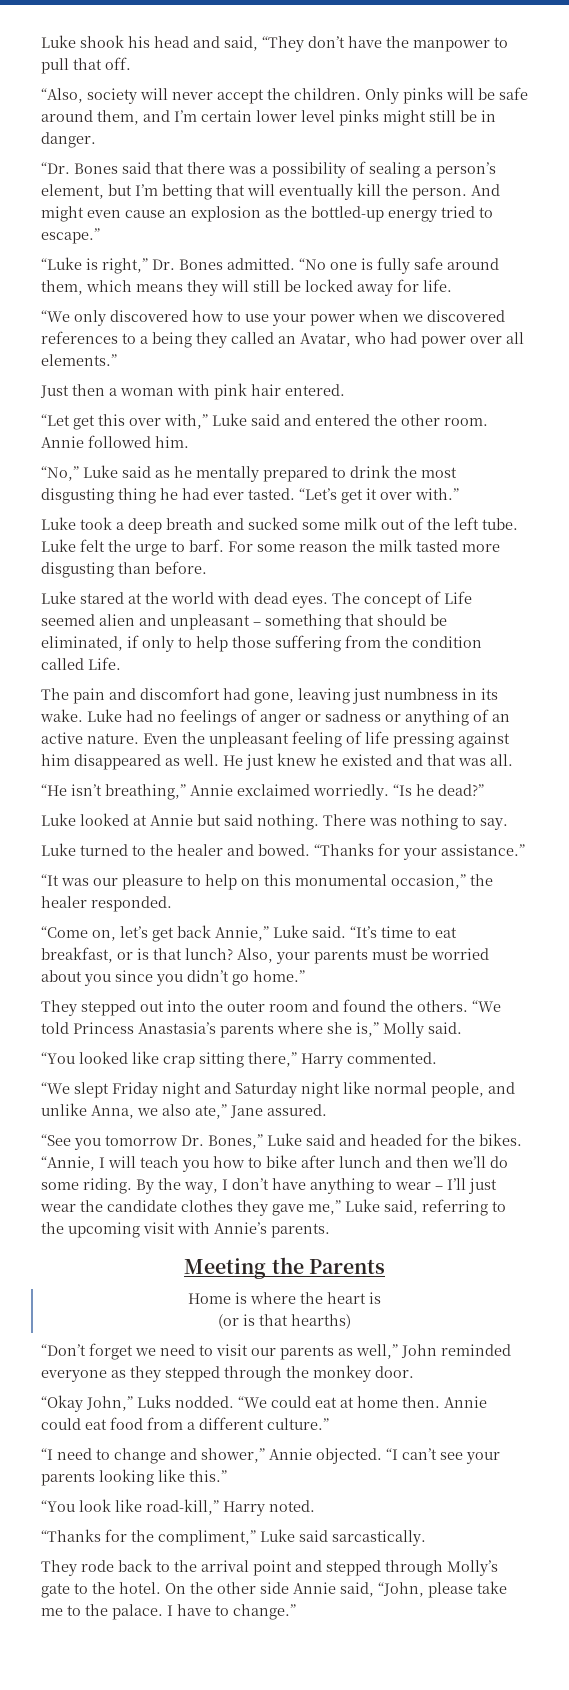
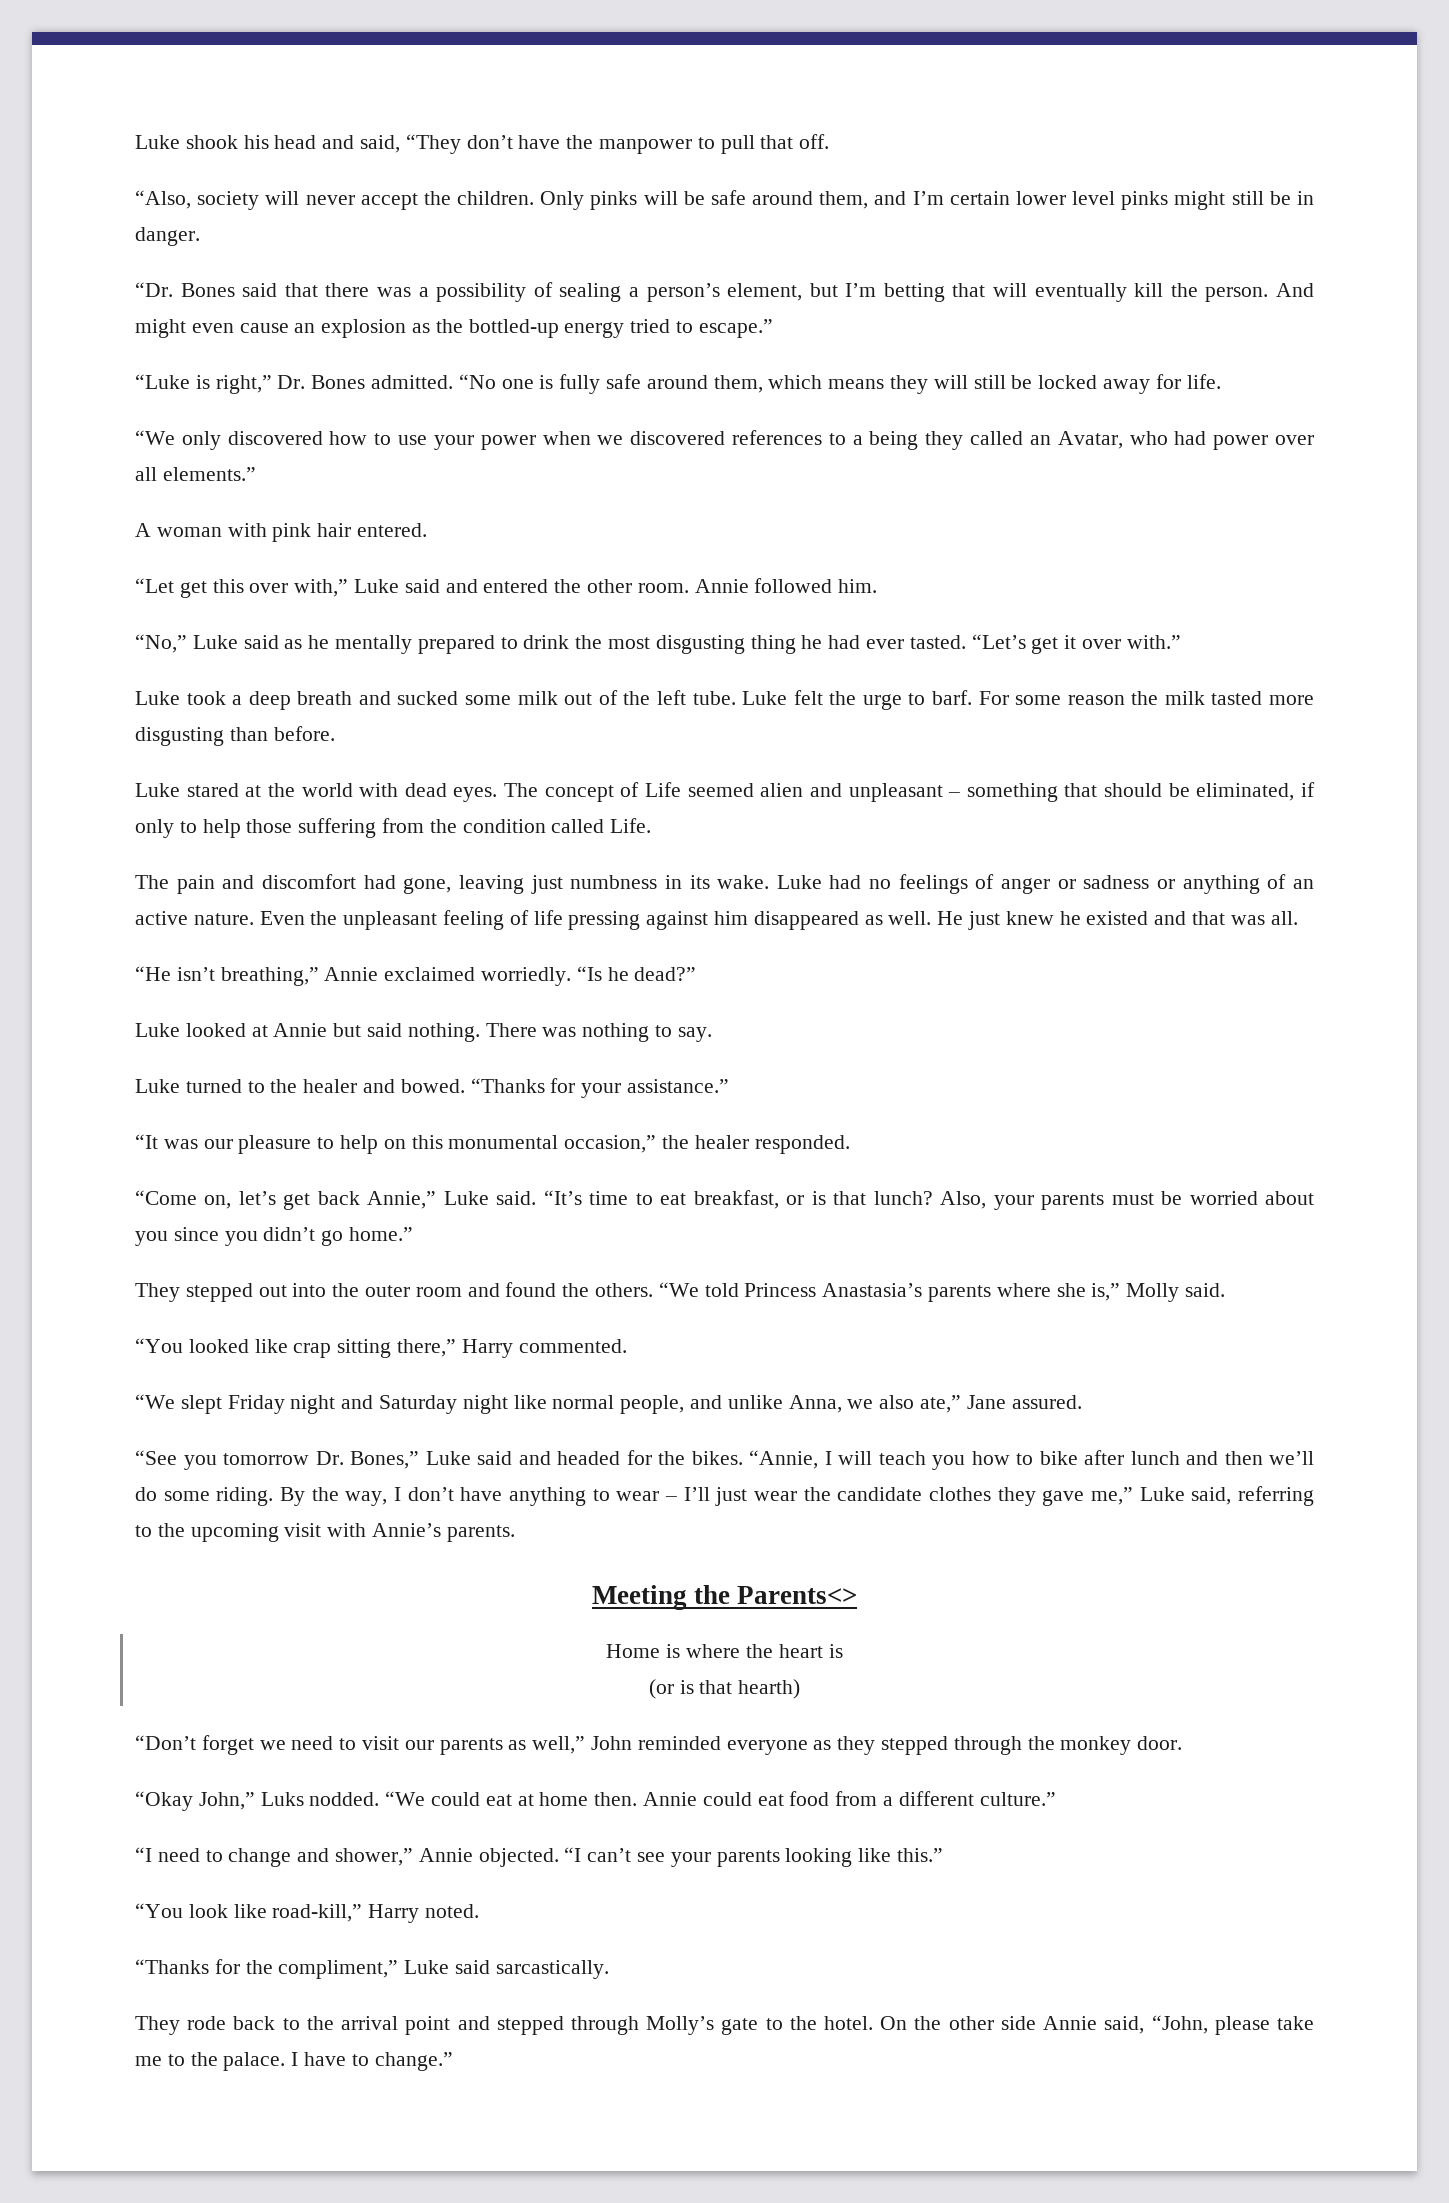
- Just then a woman with pink hair entered.
+ A woman with pink hair entered.
- Meeting the Parents
+ Meeting the Parents<>
- (or is that hearths)
+ (or is that hearth)

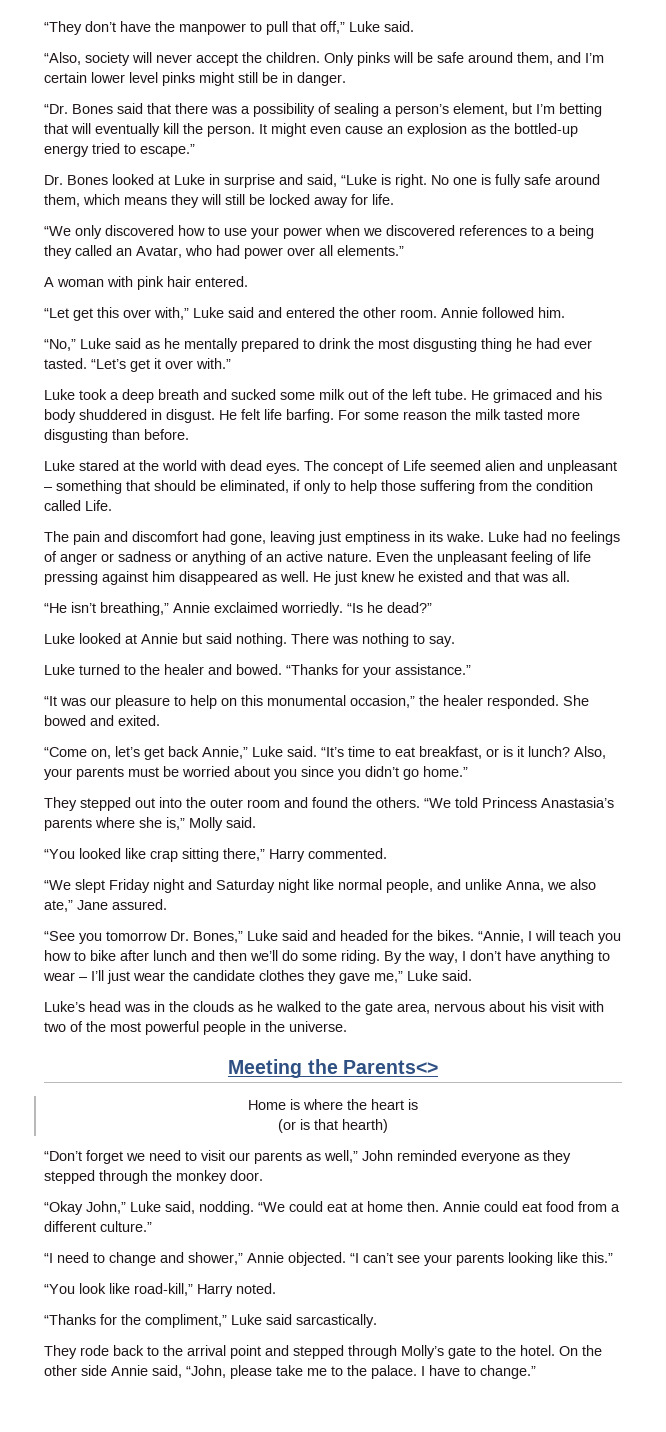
- Luke shook his head and said, “They don’t have the manpower to pull that off.
+ “They don’t have the manpower to pull that off,” Luke said.
- And might even cause an explosion as the bottled-up energy tried to escape.”
+ It might even cause an explosion as the bottled-up energy tried to escape.”
- “Luke is right,” Dr. Bones admitted. “No one is fully safe around them, which means they will still be locked away for life.
+ Dr. Bones looked at Luke in surprise and said, “Luke is right. No one is fully safe around them, which means they will still be locked away for life.
- Luke felt the urge to barf.
+ He grimaced and his body shuddered in disgust. He felt life barfing.
- The pain and discomfort had gone, leaving just numbness in its wake.
+ The pain and discomfort had gone, leaving just emptiness in its wake.
+ She bowed and exited.
- “It’s time to eat breakfast, or is that lunch?
+ “It’s time to eat breakfast, or is it lunch?
- By the way, I don’t have anything to wear – I’ll just wear the candidate clothes they gave me,” Luke said, referring to the upcoming visit with Annie’s parents.
+ By the way, I don’t have anything to wear – I’ll just wear the candidate clothes they gave me,” Luke said.
+ Luke’s head was in the clouds as he walked to the gate area, nervous about his visit with two of the most powerful people in the universe.
- “Okay John,” Luks nodded.
+ “Okay John,” Luke said, nodding.

